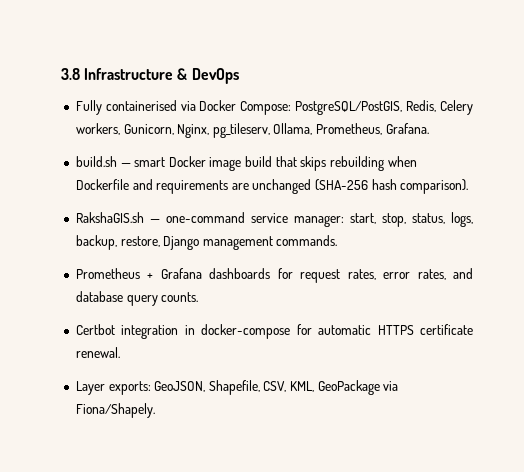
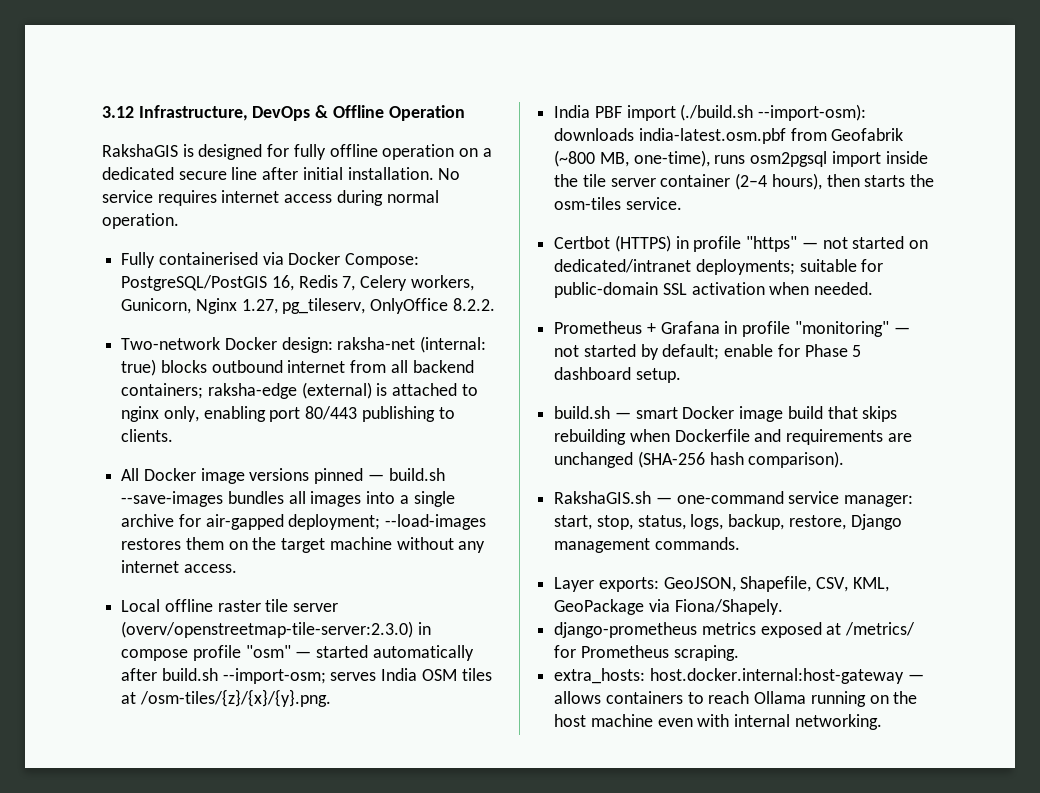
- 3.8 Infrastructure & DevOps
+ 3.12 Infrastructure, DevOps & Offline Operation
+ RakshaGIS is designed for fully offline operation on a dedicated secure line after initial installation. No service requires internet access during normal operation.
- Fully containerised via Docker Compose: PostgreSQL/PostGIS, Redis, Celery workers, Gunicorn, Nginx, pg_tileserv, Ollama, Prometheus, Grafana.
+ Fully containerised via Docker Compose: PostgreSQL/PostGIS 16, Redis 7, Celery workers, Gunicorn, Nginx 1.27, pg_tileserv, OnlyOffice 8.2.2.
+ Two-network Docker design: raksha-net (internal: true) blocks outbound internet from all backend containers; raksha-edge (external) is attached to nginx only, enabling port 80/443 publishing to clients.
+ All Docker image versions pinned — build.sh --save-images bundles all images into a single archive for air-gapped deployment; --load-images restores them on the target machine without any internet access.
+ Local offline raster tile server (overv/openstreetmap-tile-server:2.3.0) in compose profile "osm" — started automatically after build.sh --import-osm; serves India OSM tiles at /osm-tiles/{z}/{x}/{y}.png.
+ India PBF import (./build.sh --import-osm): downloads india-latest.osm.pbf from Geofabrik (~800 MB, one-time), runs osm2pgsql import inside the tile server container (2–4 hours), then starts the osm-tiles service.
+ Certbot (HTTPS) in profile "https" — not started on dedicated/intranet deployments; suitable for public-domain SSL activation when needed.
+ Prometheus + Grafana in profile "monitoring" — not started by default; enable for Phase 5 dashboard setup.
- Prometheus + Grafana dashboards for request rates, error rates, and database query counts.
- Certbot integration in docker-compose for automatic HTTPS certificate renewal.
+ django-prometheus metrics exposed at /metrics/ for Prometheus scraping.
+ extra_hosts: host.docker.internal:host-gateway — allows containers to reach Ollama running on the host machine even with internal networking.

